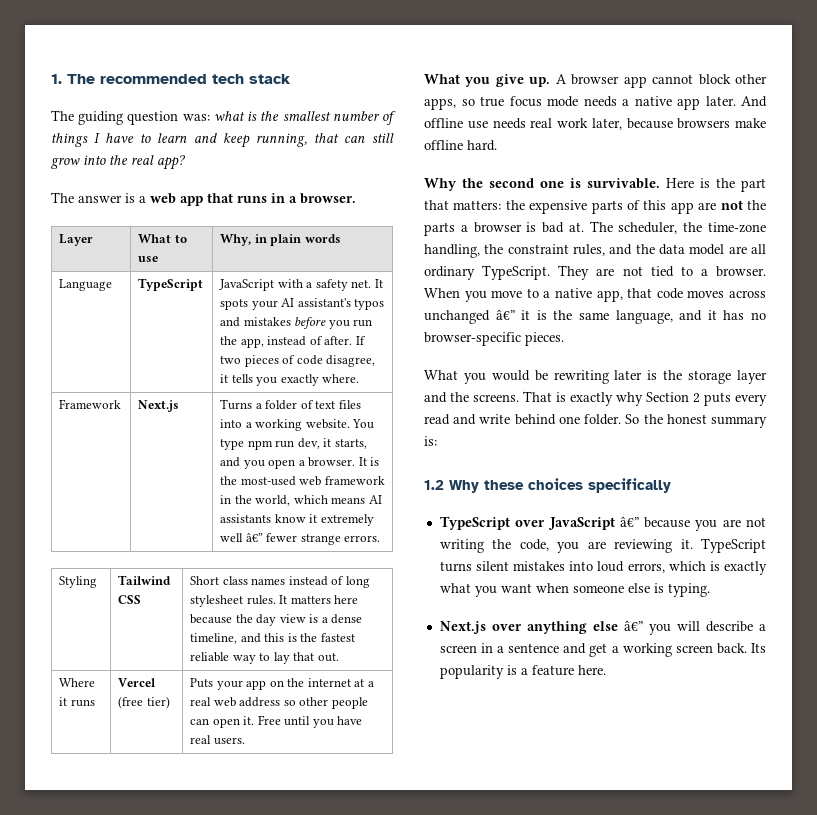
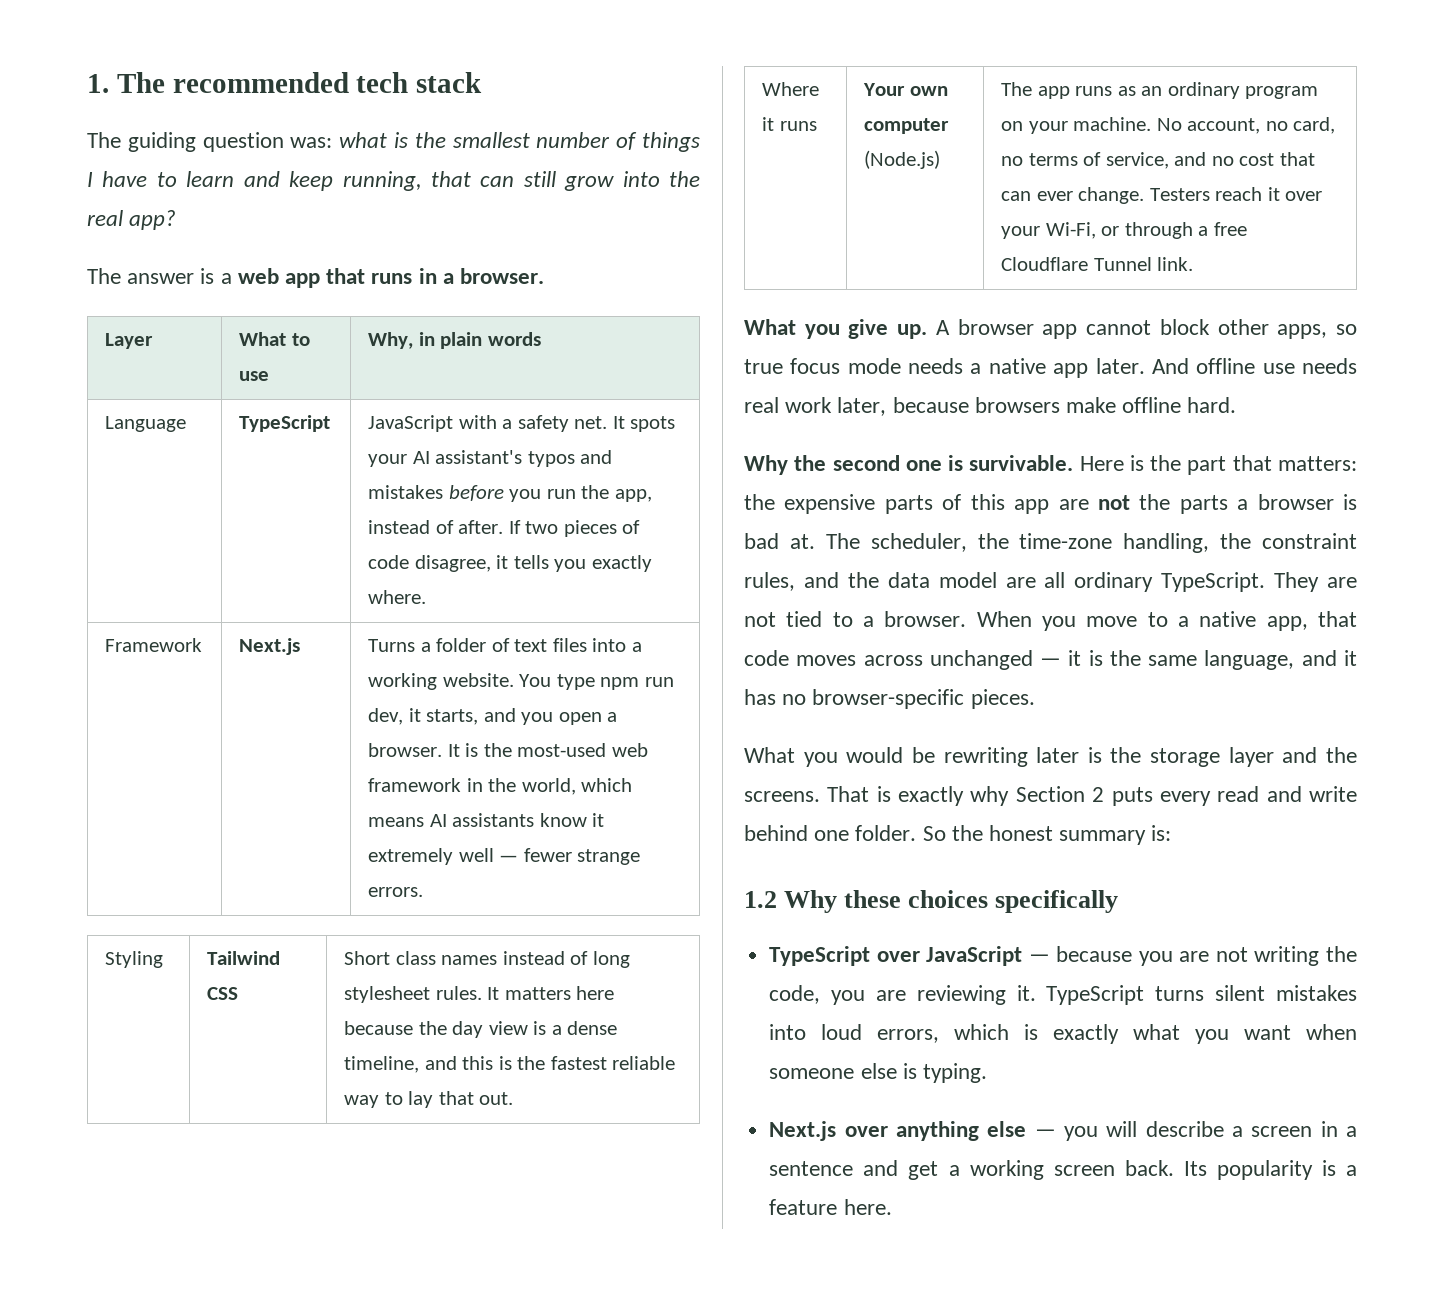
- It is the most-used web framework in the world, which means AI assistants know it extremely well â€” fewer strange errors.
+ It is the most-used web framework in the world, which means AI assistants know it extremely well — fewer strange errors.
- Vercel (free tier) | Puts your app on the internet at a real web address so other people can open it. Free until you have real users.
+ Your own computer (Node.js) | The app runs as an ordinary program on your machine. No account, no card, no terms of service, and no cost that can ever change. Testers reach it over your Wi-Fi, or through a free Cloudflare Tunnel link.
- When you move to a native app, that code moves across unchanged â€” it is the same language, and it has no browser-specific pieces.
+ When you move to a native app, that code moves across unchanged — it is the same language, and it has no browser-specific pieces.
- TypeScript over JavaScript â€” because you are not writing the code, you are reviewing it.
+ TypeScript over JavaScript — because you are not writing the code, you are reviewing it.
- Next.js over anything else â€” you will describe a screen in a sentence and get a working screen back.
+ Next.js over anything else — you will describe a screen in a sentence and get a working screen back.

